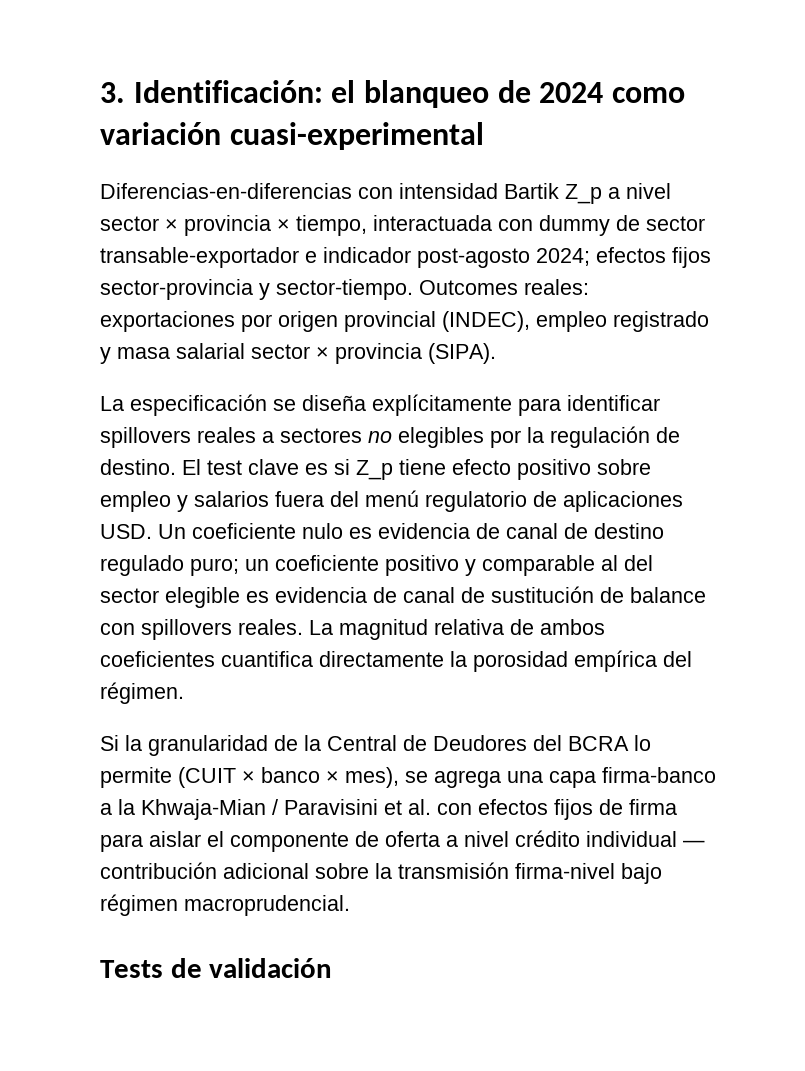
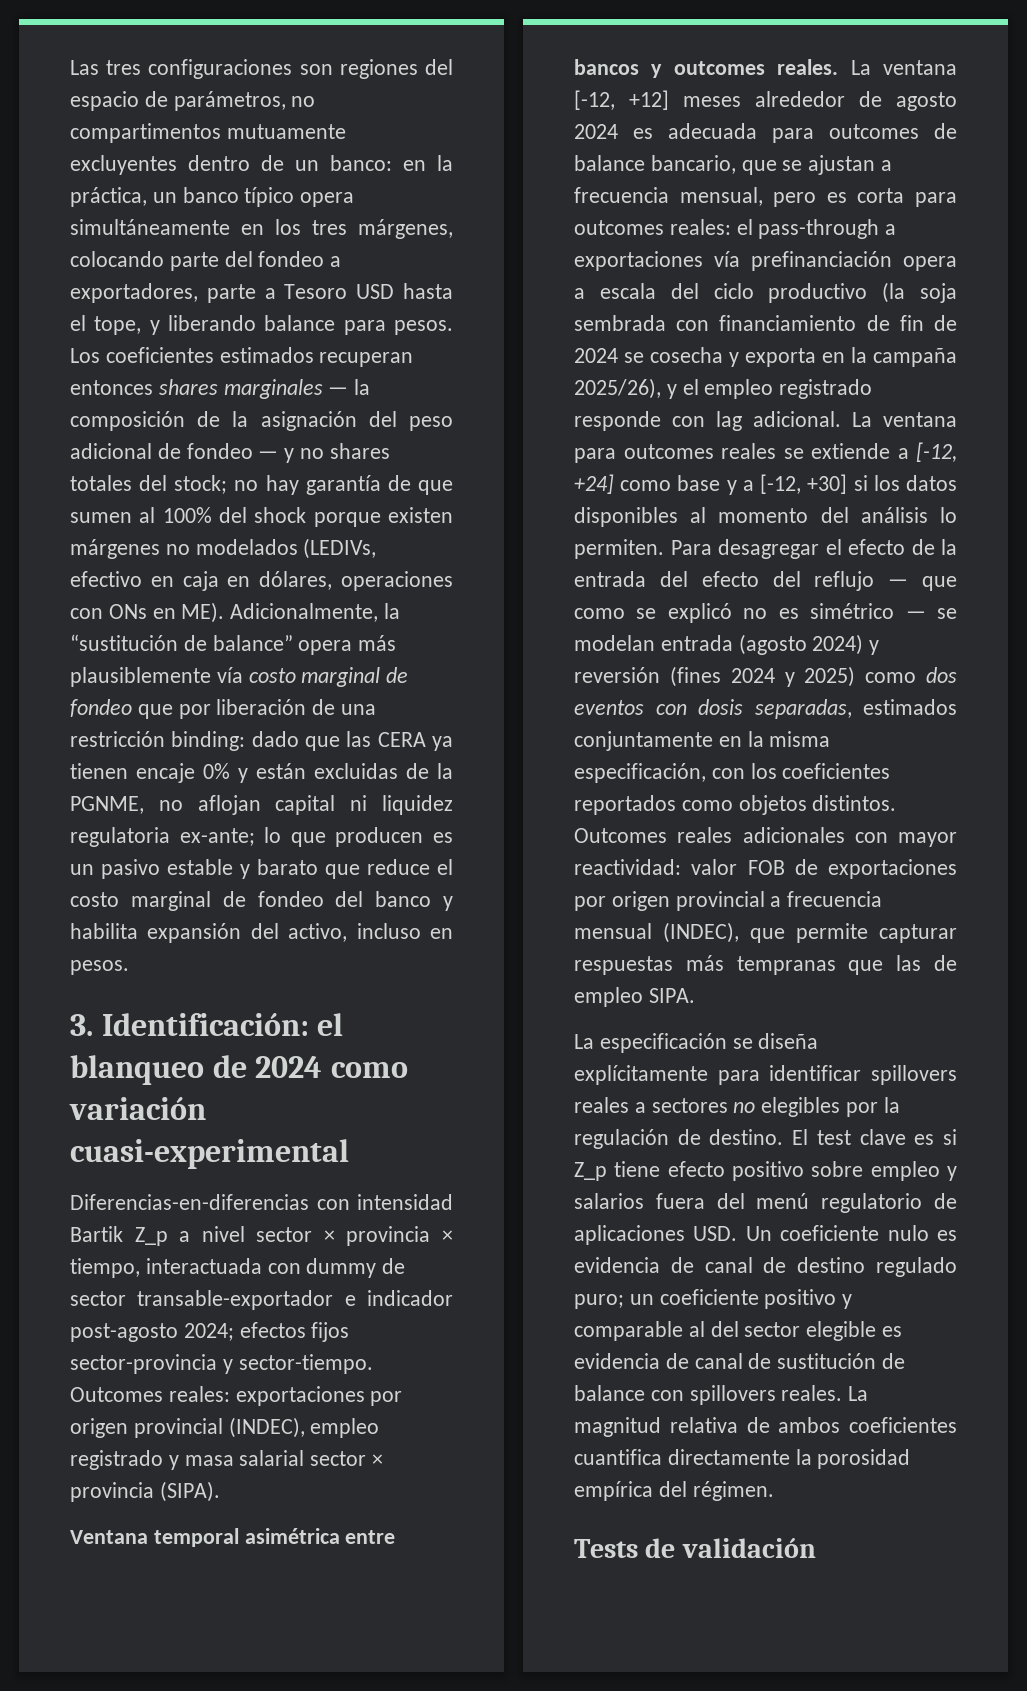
+ Las tres configuraciones son regiones del espacio de parámetros, no compartimentos mutuamente excluyentes dentro de un banco: en la práctica, un banco típico opera simultáneamente en los tres márgenes, colocando parte del fondeo a exportadores, parte a Tesoro USD hasta el tope, y liberando balance para pesos. Los coeficientes estimados recuperan entonces shares marginales — la composición de la asignación del peso adicional de fondeo — y no shares totales del stock; no hay garantía de que sumen al 100% del shock porque existen márgenes no modelados (LEDIVs, efectivo en caja en dólares, operaciones con ONs en ME). Adicionalmente, la “sustitución de balance” opera más plausiblemente vía costo marginal de fondeo que por liberación de una restricción binding: dado que las CERA ya tienen encaje 0% y están excluidas de la PGNME, no aflojan capital ni liquidez regulatoria ex-ante; lo que producen es un pasivo estable y barato que reduce el costo marginal de fondeo del banco y habilita expansión del activo, incluso en pesos.
+ Ventana temporal asimétrica entre bancos y outcomes reales. La ventana [-12, +12] meses alrededor de agosto 2024 es adecuada para outcomes de balance bancario, que se ajustan a frecuencia mensual, pero es corta para outcomes reales: el pass-through a exportaciones vía prefinanciación opera a escala del ciclo productivo (la soja sembrada con financiamiento de fin de 2024 se cosecha y exporta en la campaña 2025/26), y el empleo registrado responde con lag adicional. La ventana para outcomes reales se extiende a [-12, +24] como base y a [-12, +30] si los datos disponibles al momento del análisis lo permiten. Para desagregar el efecto de la entrada del efecto del reflujo — que como se explicó no es simétrico — se modelan entrada (agosto 2024) y reversión (fines 2024 y 2025) como dos eventos con dosis separadas, estimados conjuntamente en la misma especificación, con los coeficientes reportados como objetos distintos. Outcomes reales adicionales con mayor reactividad: valor FOB de exportaciones por origen provincial a frecuencia mensual (INDEC), que permite capturar respuestas más tempranas que las de empleo SIPA.
- Si la granularidad de la Central de Deudores del BCRA lo permite (CUIT × banco × mes), se agrega una capa firma-banco a la Khwaja-Mian / Paravisini et al. con efectos fijos de firma para aislar el componente de oferta a nivel crédito individual — contribución adicional sobre la transmisión firma-nivel bajo régimen macroprudencial.

